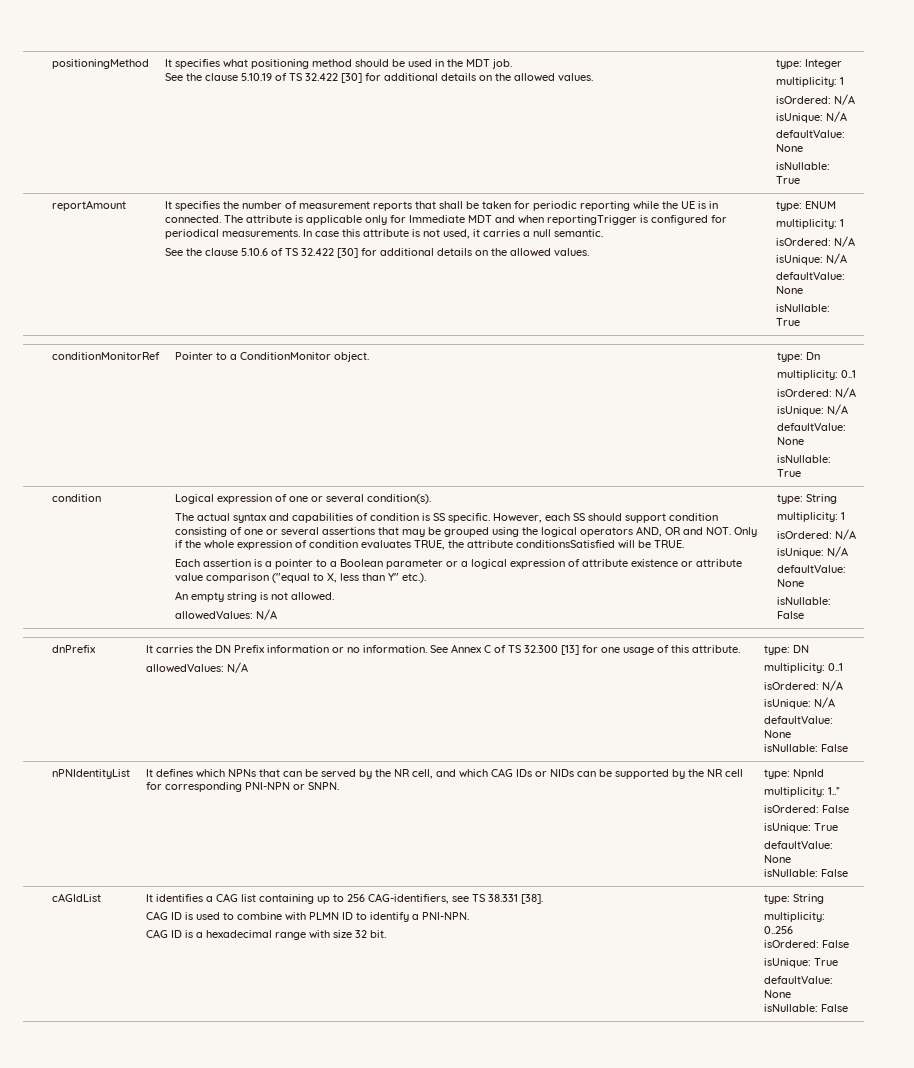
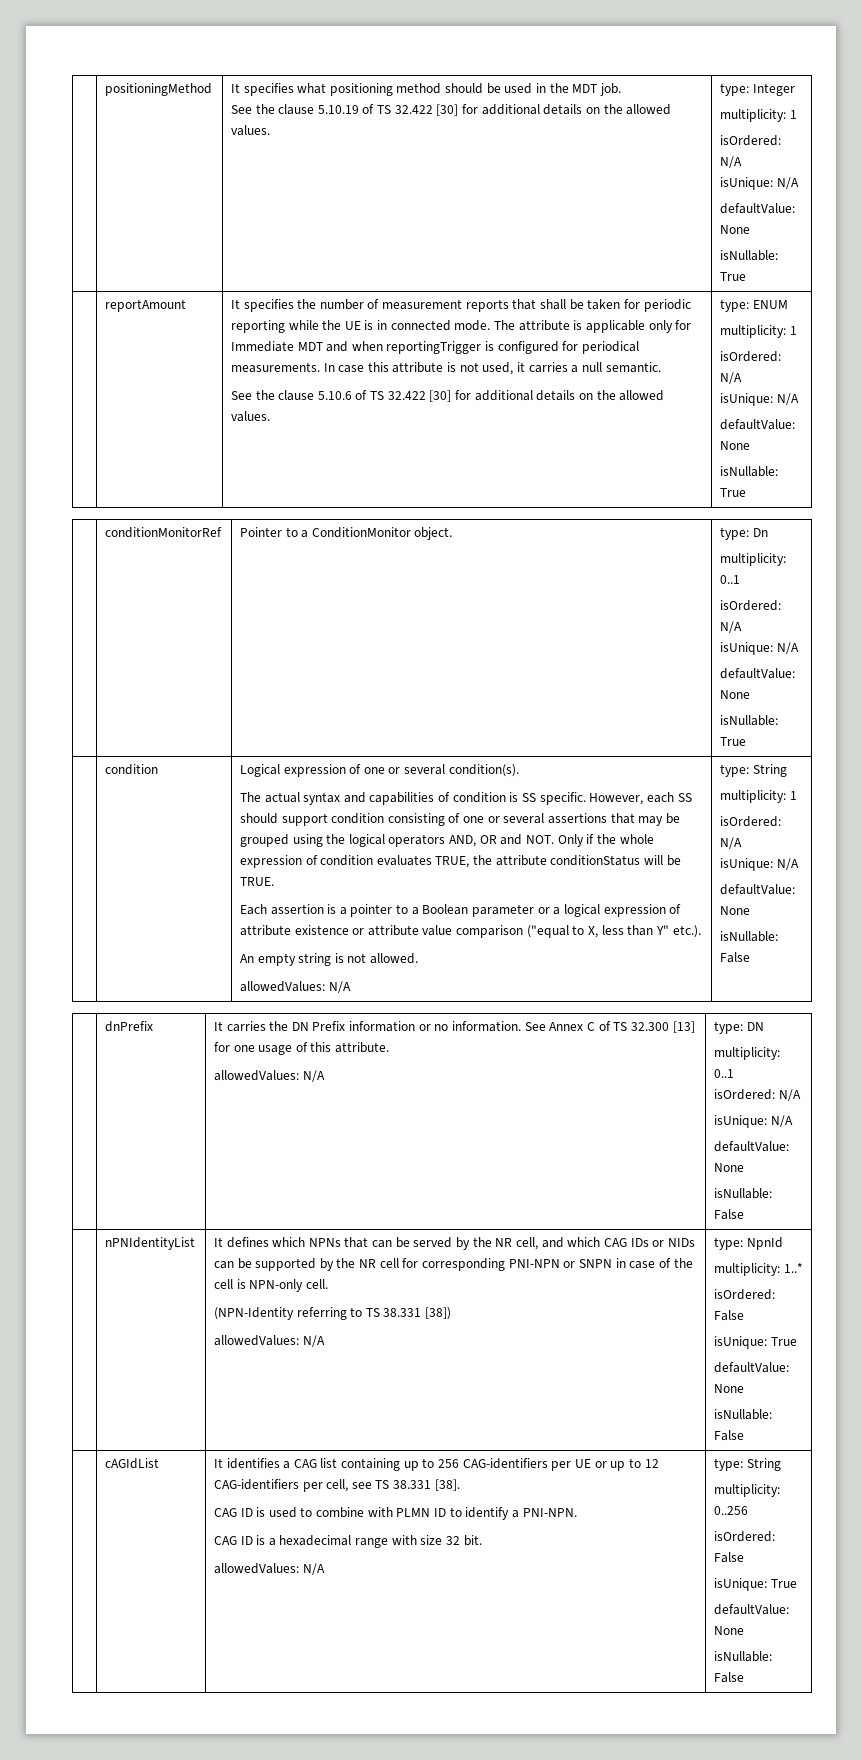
- It specifies the number of measurement reports that shall be taken for periodic reporting while the UE is in connected.
+ It specifies the number of measurement reports that shall be taken for periodic reporting while the UE is in connected mode.
- However, each SS should support condition consisting of one or several assertions that may be grouped using the logical operators AND, OR and NOT. Only if the whole expression of condition evaluates TRUE, the attribute conditionsSatisfied will be TRUE.
+ However, each SS should support condition consisting of one or several assertions that may be grouped using the logical operators AND, OR and NOT. Only if the whole expression of condition evaluates TRUE, the attribute conditionStatus will be TRUE.
- It defines which NPNs that can be served by the NR cell, and which CAG IDs or NIDs can be supported by the NR cell for corresponding PNI-NPN or SNPN.
+ It defines which NPNs that can be served by the NR cell, and which CAG IDs or NIDs can be supported by the NR cell for corresponding PNI-NPN or SNPN in case of the cell is NPN-only cell.
+ (NPN-Identity referring to TS 38.331 [38])
+ allowedValues: N/A
- It identifies a CAG list containing up to 256 CAG-identifiers, see TS 38.331 [38].
+ It identifies a CAG list containing up to 256 CAG-identifiers per UE or up to 12 CAG-identifiers per cell, see TS 38.331 [38].
  CAG ID is a hexadecimal range with size 32 bit.
+ allowedValues: N/A

